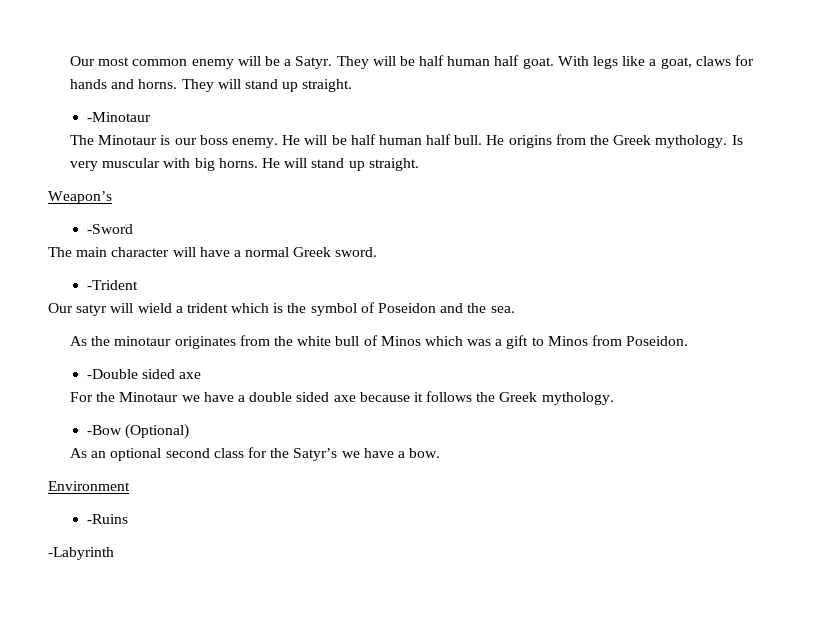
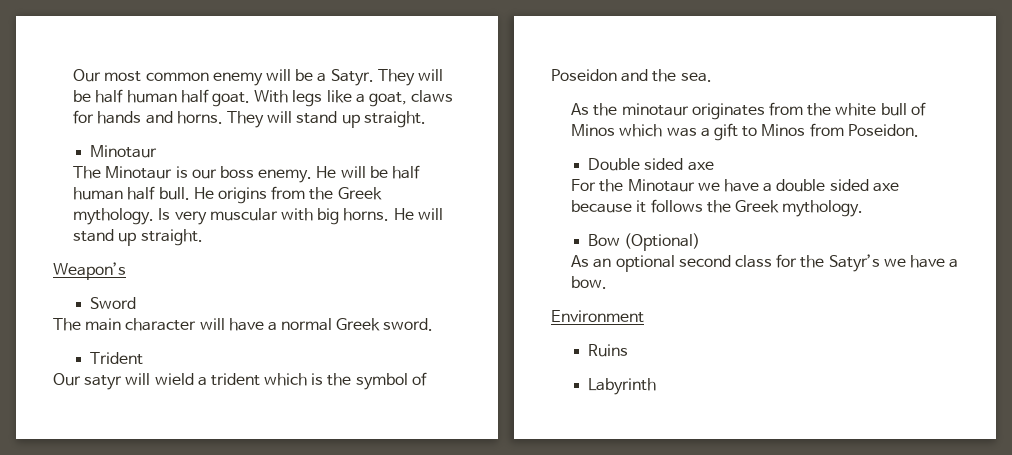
  They will stand up straight.
- -Minotaur
+ Minotaur
- -Sword
+ Sword
- -Trident
+ Trident
- -Double sided axe
+ Double sided axe
- -Bow (Optional)
+ Bow (Optional)
- -Ruins
- -Labyrinth
+ Ruins
+ Labyrinth

